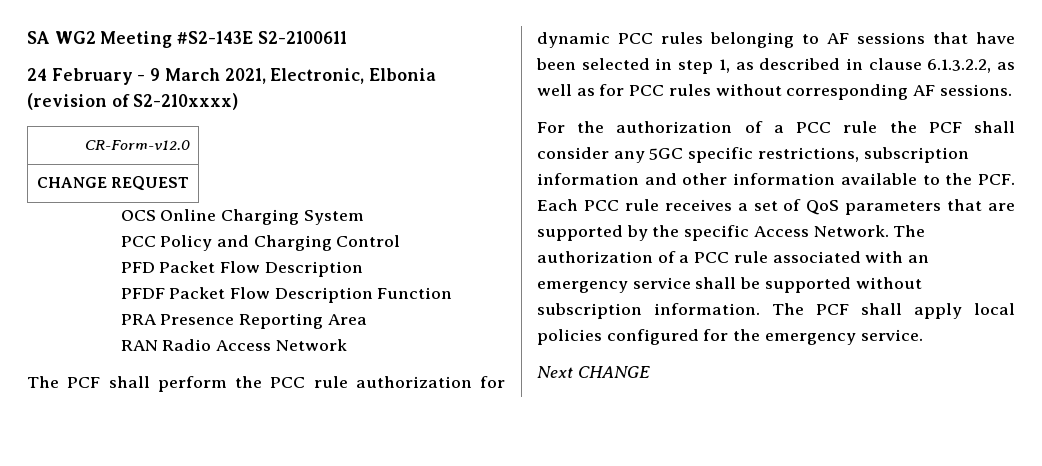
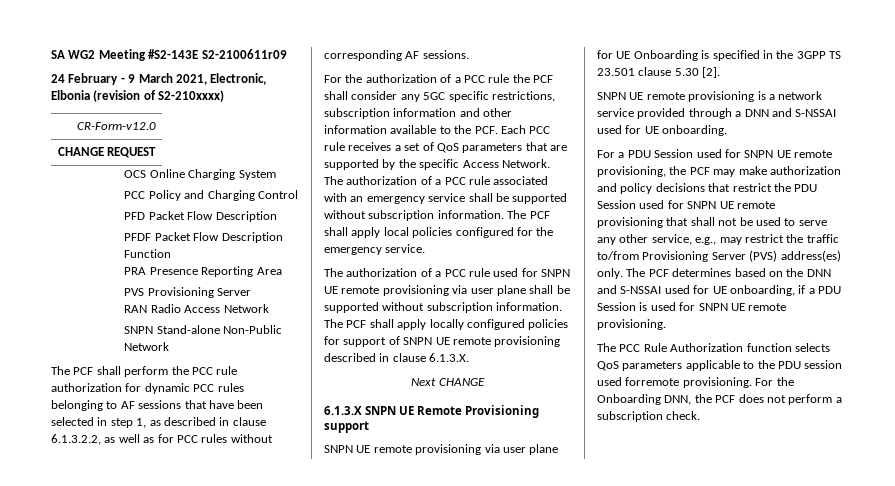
- SA WG2 Meeting #S2-143E S2-2100611
+ SA WG2 Meeting #S2-143E S2-2100611r09
+ PVS Provisioning Server
+ SNPN Stand-alone Non-Public Network
+ The authorization of a PCC rule used for SNPN UE remote provisioning via user plane shall be supported without subscription information. The PCF shall apply locally configured policies for support of SNPN UE remote provisioning described in clause 6.1.3.X.
  Next CHANGE
+ 6.1.3.X SNPN UE Remote Provisioning support
+ SNPN UE remote provisioning via user plane for UE Onboarding is specified in the 3GPP TS 23.501 clause 5.30 [2].
+ SNPN UE remote provisioning is a network service provided through a DNN and S-NSSAI used for UE onboarding.
+ For a PDU Session used for SNPN UE remote provisioning, the PCF may make authorization and policy decisions that restrict the PDU Session used for SNPN UE remote provisioning that shall not be used to serve any other service, e.g., may restrict the traffic to/from Provisioning Server (PVS) address(es) only. The PCF determines based on the DNN and S-NSSAI used for UE onboarding, if a PDU Session is used for SNPN UE remote provisioning.
+ The PCC Rule Authorization function selects QoS parameters applicable to the PDU session used forremote provisioning. For the Onboarding DNN, the PCF does not perform a subscription check.

